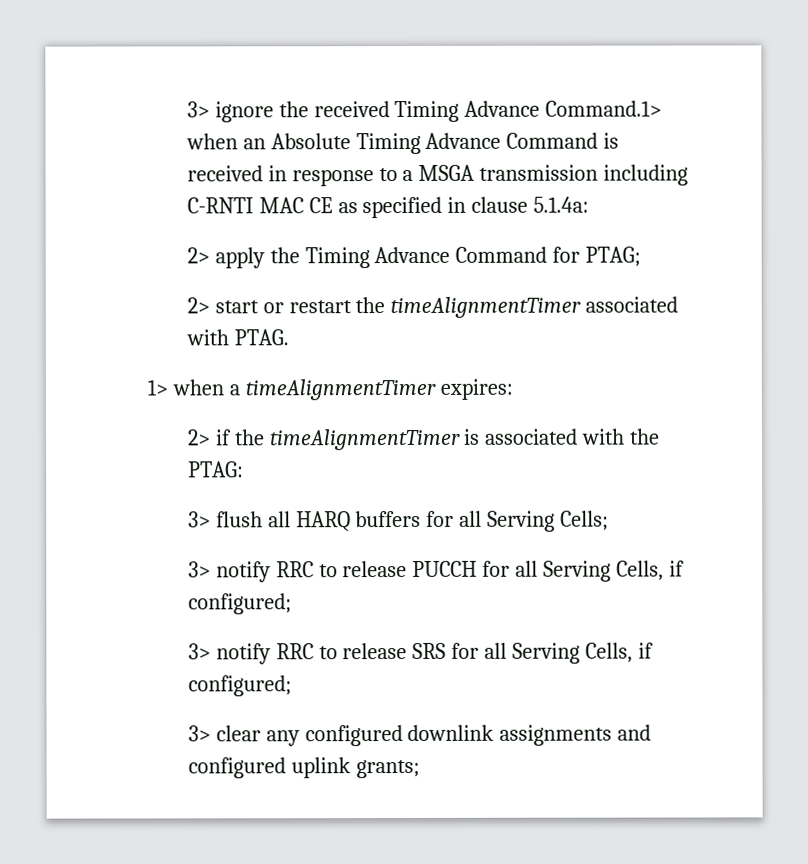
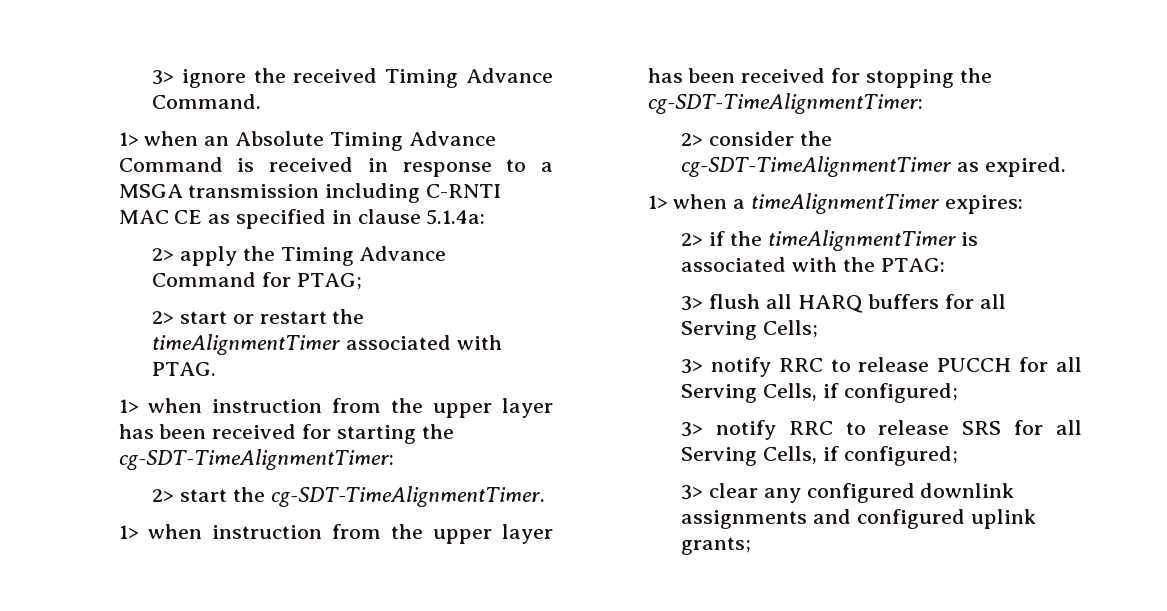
- 3> ignore the received Timing Advance Command.1> when an Absolute Timing Advance Command is received in response to a MSGA transmission including C-RNTI MAC CE as specified in clause 5.1.4a:
+ 3> ignore the received Timing Advance Command.
+ 1> when an Absolute Timing Advance Command is received in response to a MSGA transmission including C-RNTI MAC CE as specified in clause 5.1.4a:
+ 1> when instruction from the upper layer has been received for starting the cg-SDT-TimeAlignmentTimer:
+ 2> start the cg-SDT-TimeAlignmentTimer.
+ 1> when instruction from the upper layer has been received for stopping the cg-SDT-TimeAlignmentTimer:
+ 2> consider the cg-SDT-TimeAlignmentTimer as expired.

